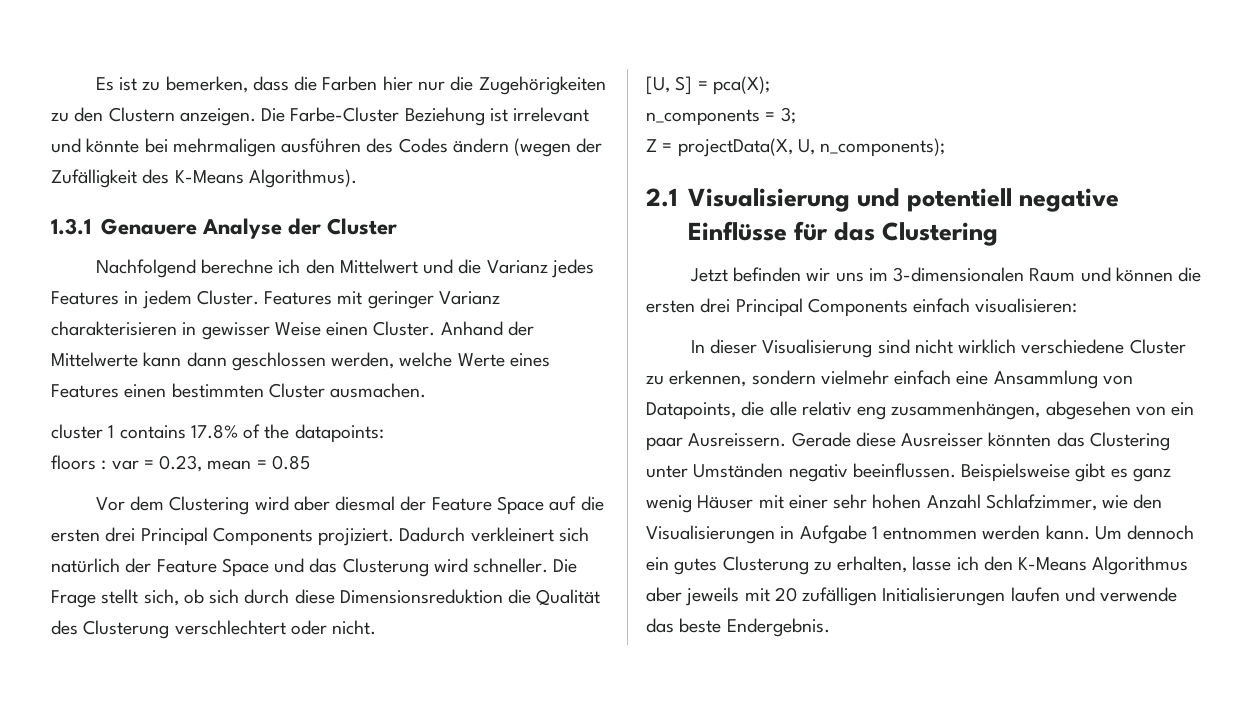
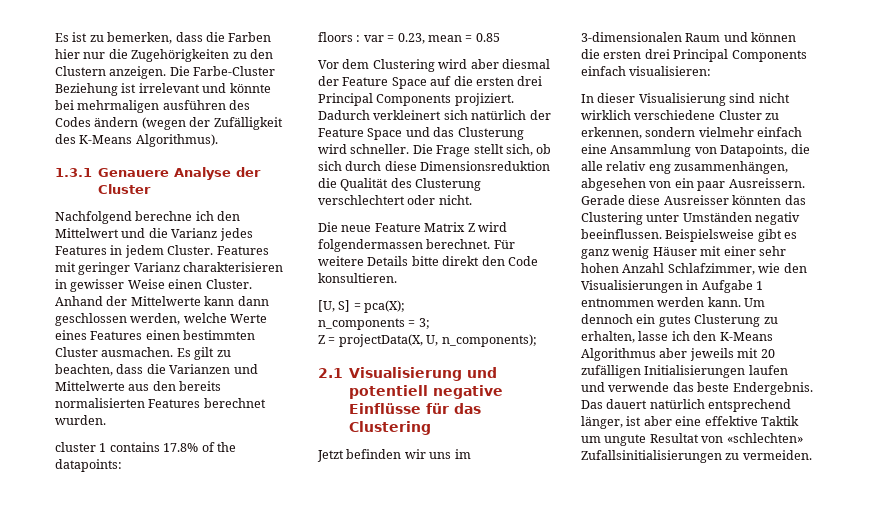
+ Es gilt zu beachten, dass die Varianzen und Mittelwerte aus den bereits normalisierten Features berechnet wurden.
+ Die neue Feature Matrix Z wird folgendermassen berechnet. Für weitere Details bitte direkt den Code konsultieren.
+ Das dauert natürlich entsprechend länger, ist aber eine effektive Taktik um ungute Resultat von «schlechten» Zufallsinitialisierungen zu vermeiden.

